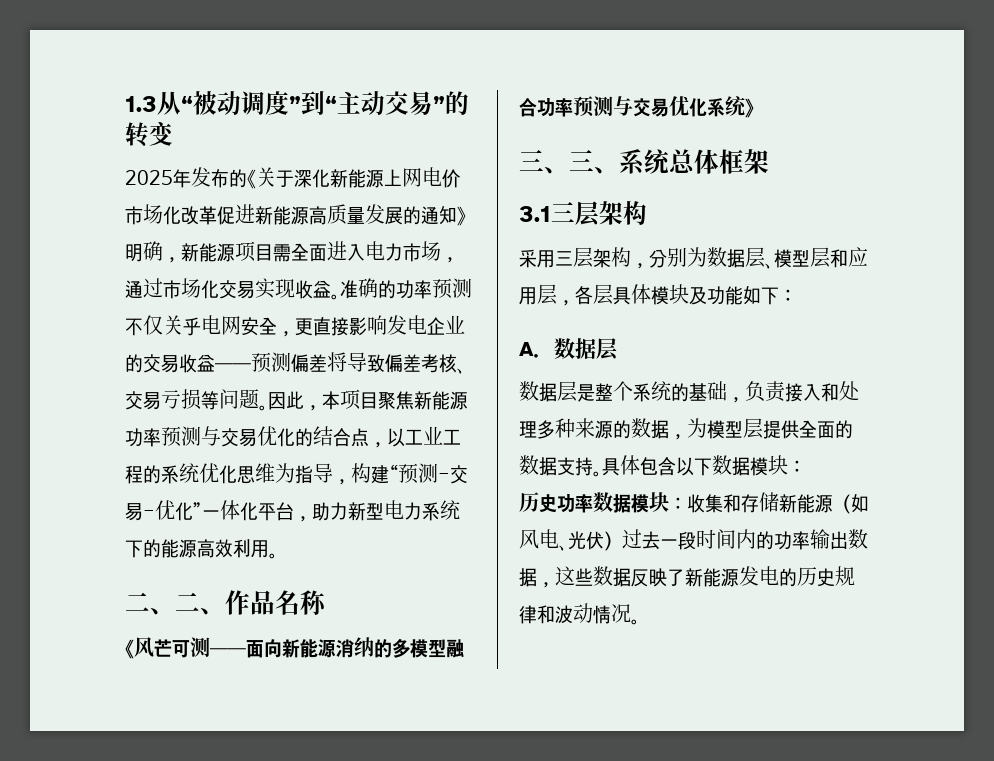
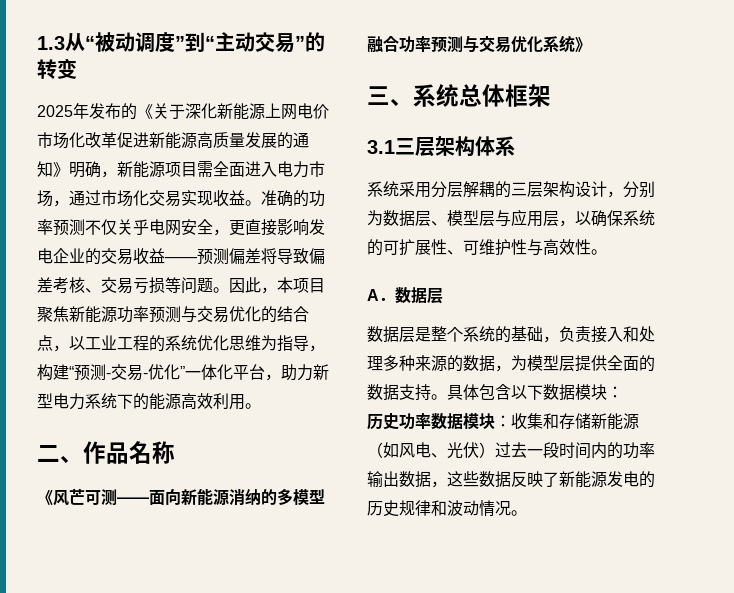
- 二、二、作品名称
+ 二、作品名称
- 三、三、系统总体框架
+ 三、系统总体框架
- 3.1三层架构
- 采用三层架构，分别为数据层、模型层和应用层，各层具体模块及功能如下：
+ 3.1三层架构体系
+ 系统采用分层解耦的三层架构设计，分别为数据层、模型层与应用层，以确保系统的可扩展性、可维护性与高效性。

